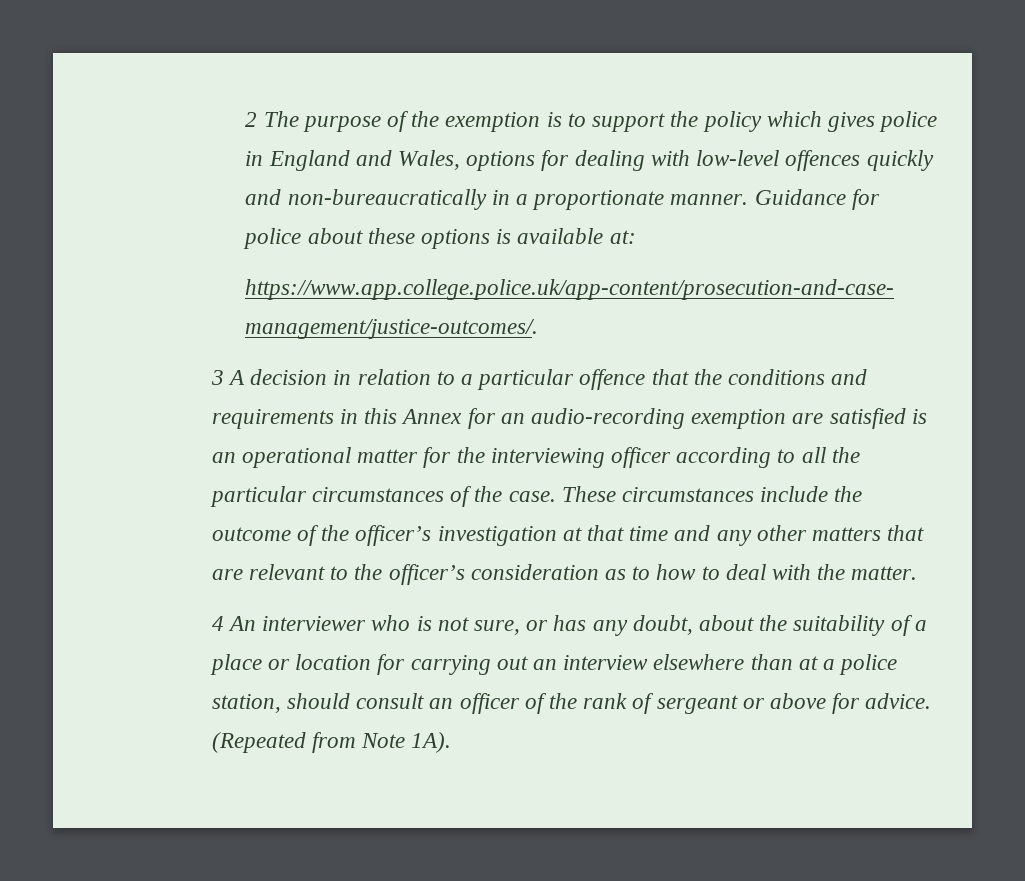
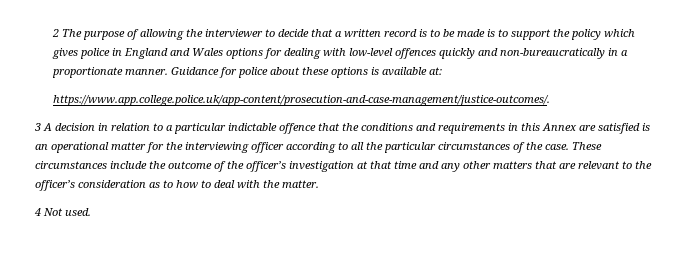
- 2 The purpose of the exemption is to support the policy which gives police in England and Wales, options for dealing with low-level offences quickly and non-bureaucratically in a proportionate manner.
+ 2 The purpose of allowing the interviewer to decide that a written record is to be made is to support the policy which gives police in England and Wales options for dealing with low-level offences quickly and non-bureaucratically in a proportionate manner.
- 3 A decision in relation to a particular offence that the conditions and requirements in this Annex for an audio-recording exemption are satisfied is an operational matter for the interviewing officer according to all the particular circumstances of the case.
+ 3 A decision in relation to a particular indictable offence that the conditions and requirements in this Annex are satisfied is an operational matter for the interviewing officer according to all the particular circumstances of the case.
- 4 An interviewer who is not sure, or has any doubt, about the suitability of a place or location for carrying out an interview elsewhere than at a police station, should consult an officer of the rank of sergeant or above for advice. (Repeated from Note 1A).
+ 4 Not used.

